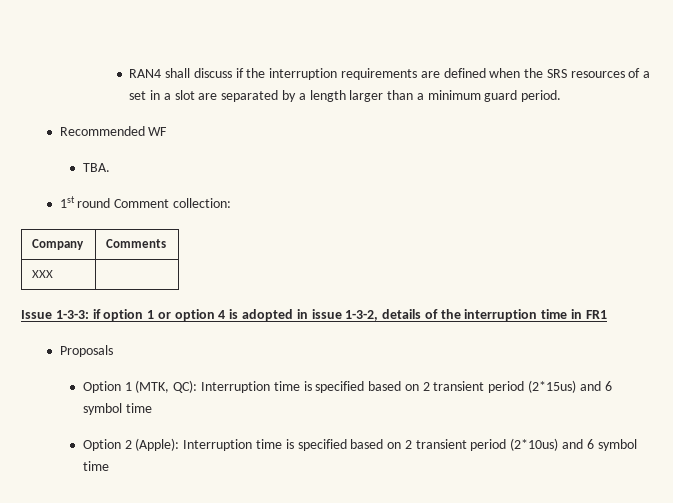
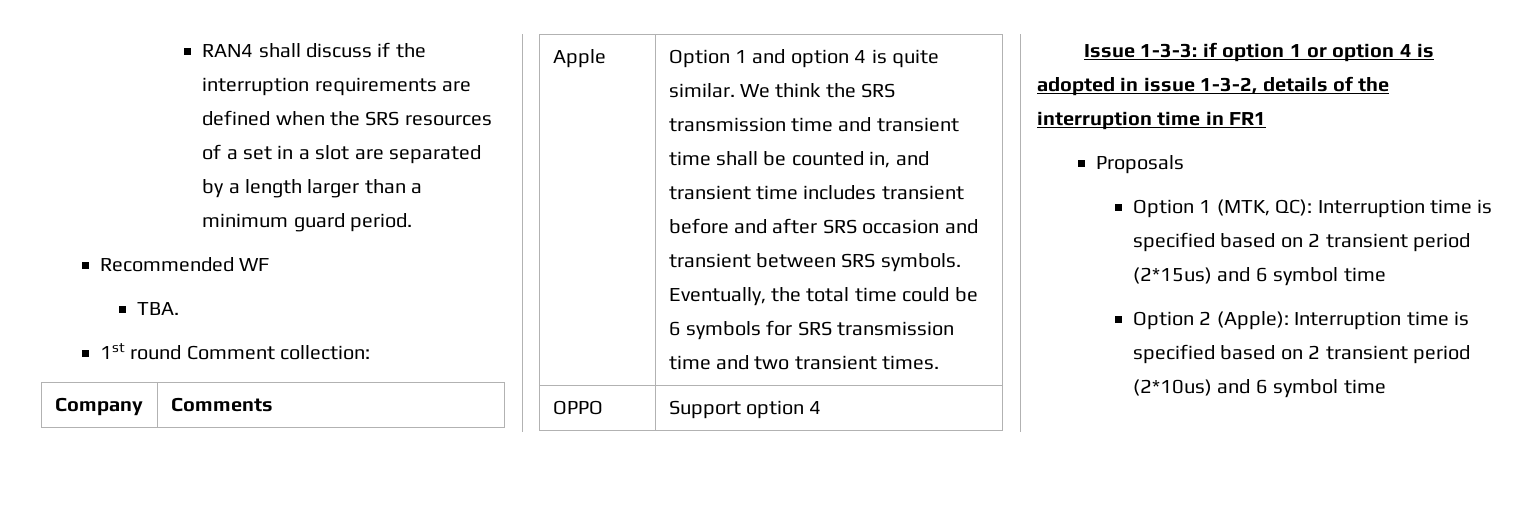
- XXX
+ Apple | Option 1 and option 4 is quite similar. We think the SRS transmission time and transient time shall be counted in, and transient time includes transient before and after SRS occasion and transient between SRS symbols. Eventually, the total time could be 6 symbols for SRS transmission time and two transient times.
+ OPPO | Support option 4

